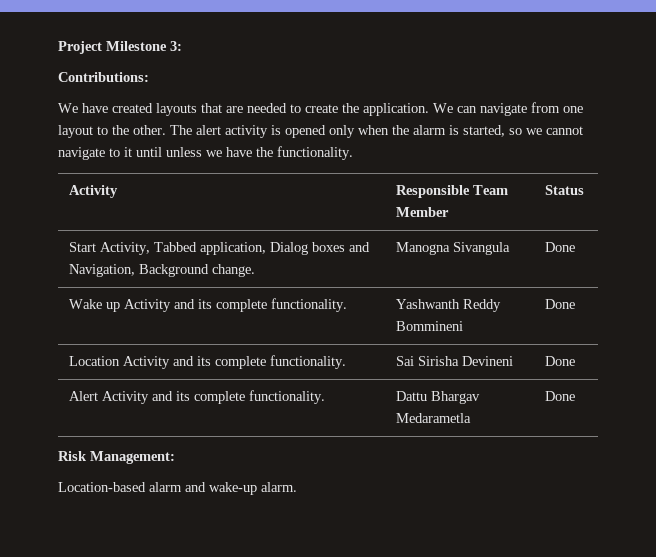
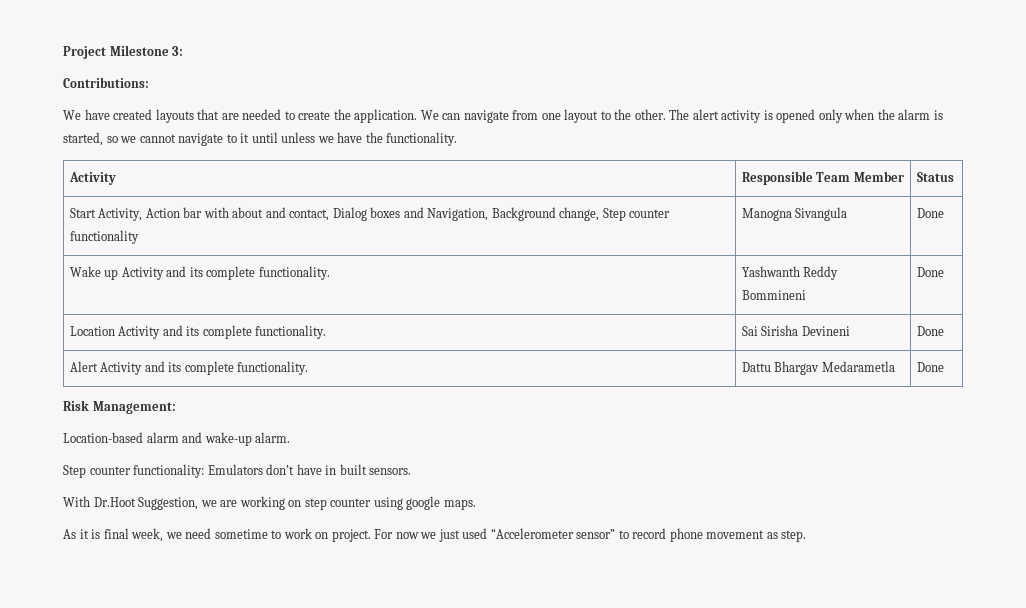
- Start Activity, Tabbed application, Dialog boxes and Navigation, Background change. | Manogna Sivangula | Done
+ Start Activity, Action bar with about and contact, Dialog boxes and Navigation, Background change, Step counter functionality | Manogna Sivangula | Done
+ Step counter functionality: Emulators don’t have in built sensors.
+ With Dr.Hoot Suggestion, we are working on step counter using google maps.
+ As it is final week, we need sometime to work on project. For now we just used “Accelerometer sensor” to record phone movement as step.

